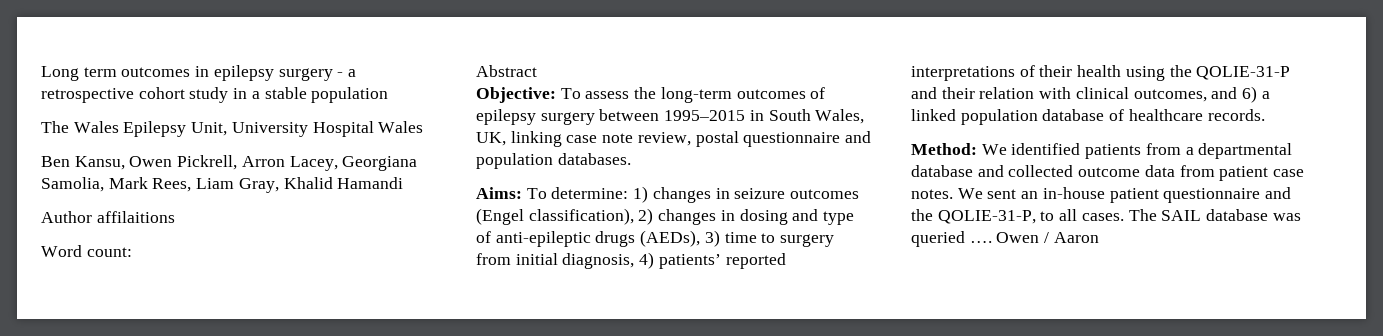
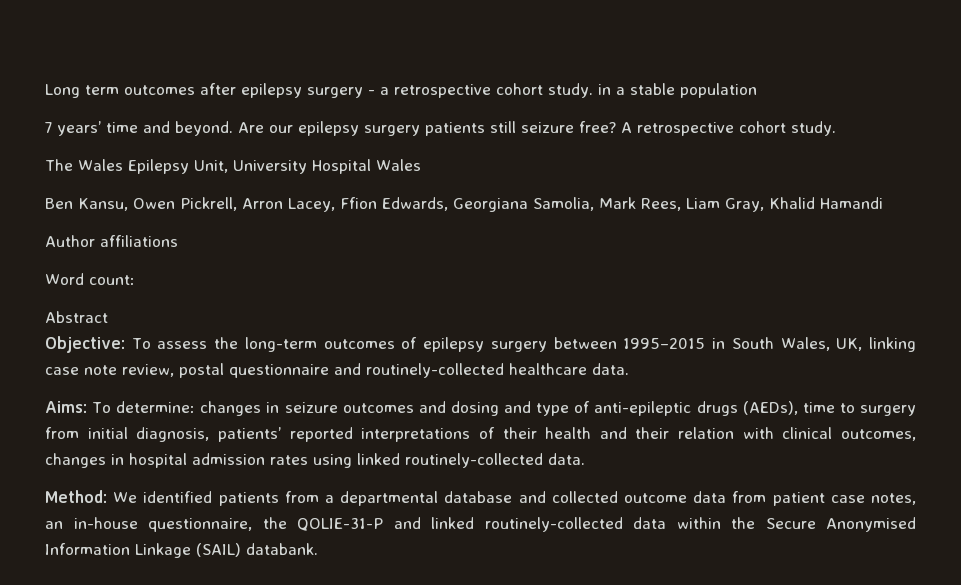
- Long term outcomes in epilepsy surgery - a retrospective cohort study in a stable population
+ Long term outcomes after epilepsy surgery - a retrospective cohort study. in a stable population
+ 7 years’ time and beyond. Are our epilepsy surgery patients still seizure free? A retrospective cohort study.
- Ben Kansu, Owen Pickrell, Arron Lacey, Georgiana Samolia, Mark Rees, Liam Gray, Khalid Hamandi
+ Ben Kansu, Owen Pickrell, Arron Lacey, Ffion Edwards, Georgiana Samolia, Mark Rees, Liam Gray, Khalid Hamandi
- Author affilaitions
+ Author affiliations
- Objective: To assess the long-term outcomes of epilepsy surgery between 1995–2015 in South Wales, UK, linking case note review, postal questionnaire and population databases.
+ Objective: To assess the long-term outcomes of epilepsy surgery between 1995–2015 in South Wales, UK, linking case note review, postal questionnaire and routinely-collected healthcare data.
- Aims: To determine: 1) changes in seizure outcomes (Engel classification), 2) changes in dosing and type of anti-epileptic drugs (AEDs), 3) time to surgery from initial diagnosis, 4) patients’ reported interpretations of their health using the QOLIE-31-P and their relation with clinical outcomes, and 6) a linked population database of healthcare records.
+ Aims: To determine: changes in seizure outcomes and dosing and type of anti-epileptic drugs (AEDs), time to surgery from initial diagnosis, patients’ reported interpretations of their health and their relation with clinical outcomes, changes in hospital admission rates using linked routinely-collected data.
- Method: We identified patients from a departmental database and collected outcome data from patient case notes. We sent an in-house patient questionnaire and the QOLIE-31-P, to all cases. The SAIL database was queried …. Owen / Aaron
+ Method: We identified patients from a departmental database and collected outcome data from patient case notes, an in-house questionnaire, the QOLIE-31-P and linked routinely-collected data within the Secure Anonymised Information Linkage (SAIL) databank.

